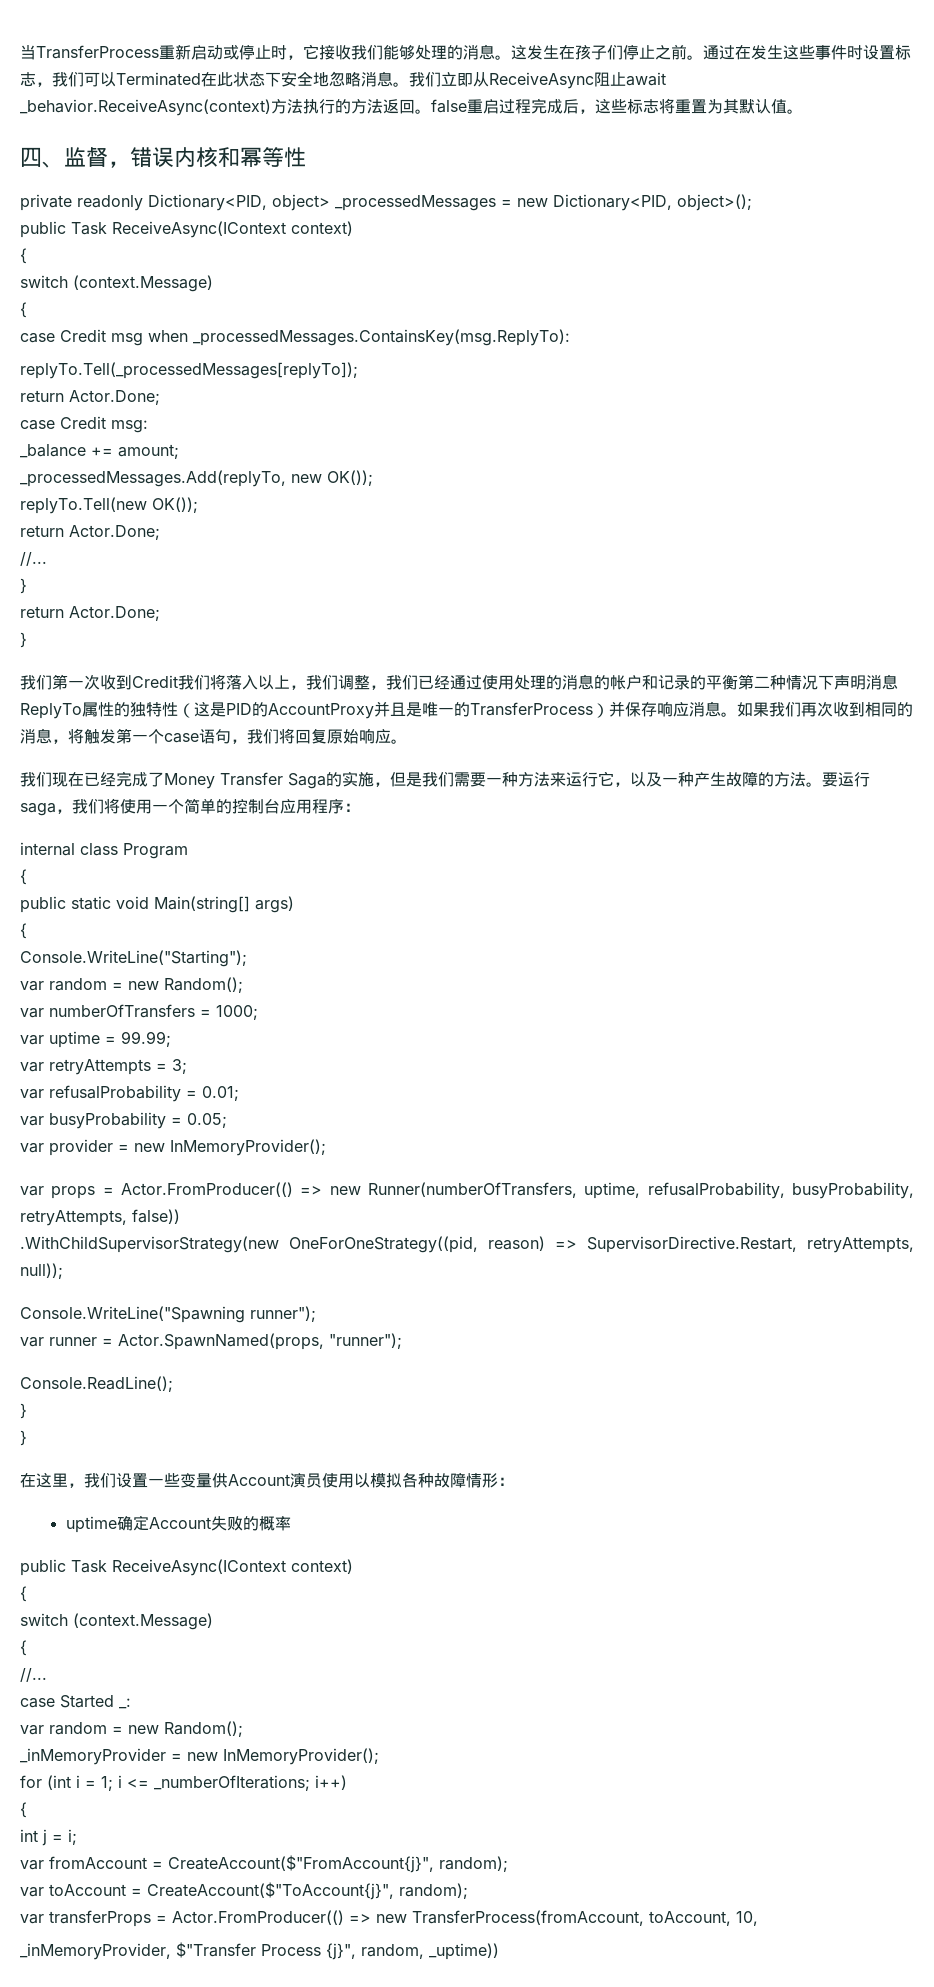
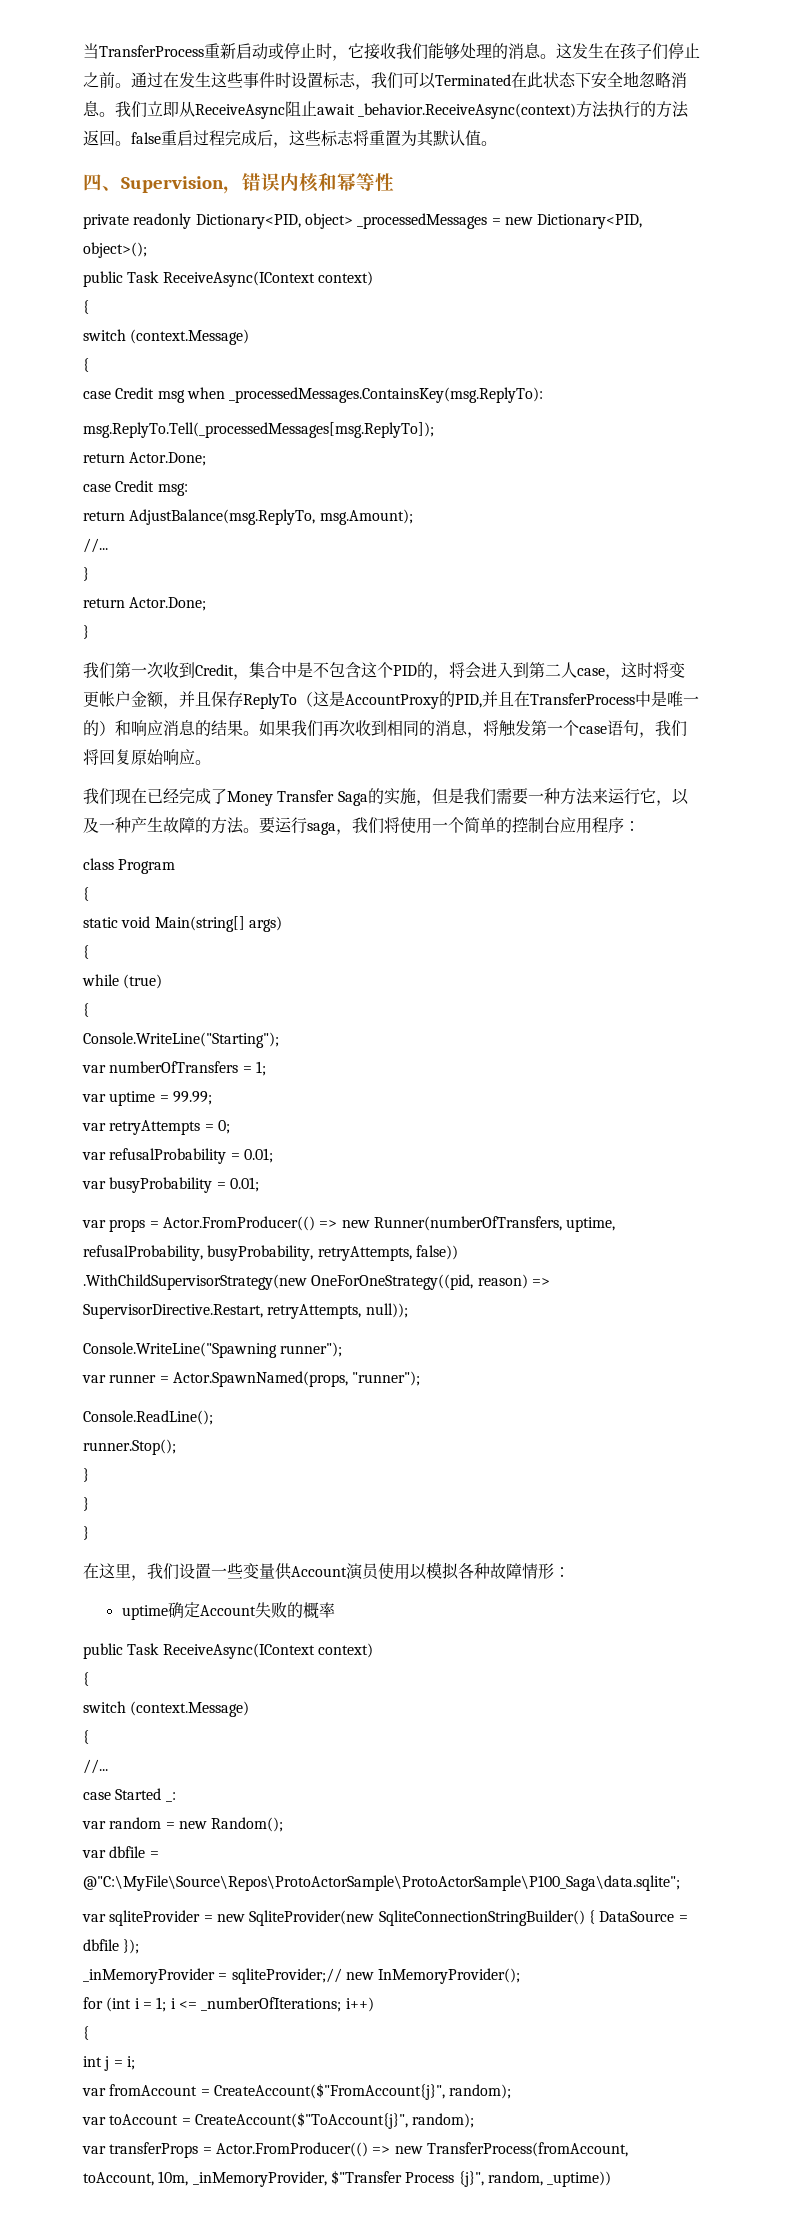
- 四、监督，错误内核和幂等性
+ 四、Supervision，错误内核和幂等性
- replyTo.Tell(_processedMessages[replyTo]);
+ msg.ReplyTo.Tell(_processedMessages[msg.ReplyTo]);
- _balance += amount;
- _processedMessages.Add(replyTo, new OK());
- replyTo.Tell(new OK());
- return Actor.Done;
+ return AdjustBalance(msg.ReplyTo, msg.Amount);
- 我们第一次收到Credit我们将落入以上，我们调整，我们已经通过使用处理的消息的帐户和记录的平衡第二种情况下声明消息ReplyTo属性的独特性（这是PID的AccountProxy并且是唯一的TransferProcess）并保存响应消息。
+ 我们第一次收到Credit，集合中是不包含这个PID的，将会进入到第二人case，这时将变更帐户金额，并且保存ReplyTo（这是AccountProxy的PID,并且在TransferProcess中是唯一的）和响应消息的结果。
- internal class Program
+ class Program
- public static void Main(string[] args)
+ static void Main(string[] args)
+ while (true)
+ {
  Console.WriteLine("Starting");
- var random = new Random();
- var numberOfTransfers = 1000;
+ var numberOfTransfers = 1;
- var retryAttempts = 3;
+ var retryAttempts = 0;
- var busyProbability = 0.05;
- var provider = new InMemoryProvider();
+ var busyProbability = 0.01;
+ runner.Stop();
+ }
+ var dbfile = @"C:\MyFile\Source\Repos\ProtoActorSample\ProtoActorSample\P100_Saga\data.sqlite";
+ var sqliteProvider = new SqliteProvider(new SqliteConnectionStringBuilder() { DataSource = dbfile });
- _inMemoryProvider = new InMemoryProvider();
+ _inMemoryProvider = sqliteProvider;// new InMemoryProvider();
- var transferProps = Actor.FromProducer(() => new TransferProcess(fromAccount, toAccount, 10,
- _inMemoryProvider, $"Transfer Process {j}", random, _uptime))
+ var transferProps = Actor.FromProducer(() => new TransferProcess(fromAccount, toAccount, 10m, _inMemoryProvider, $"Transfer Process {j}", random, _uptime))

